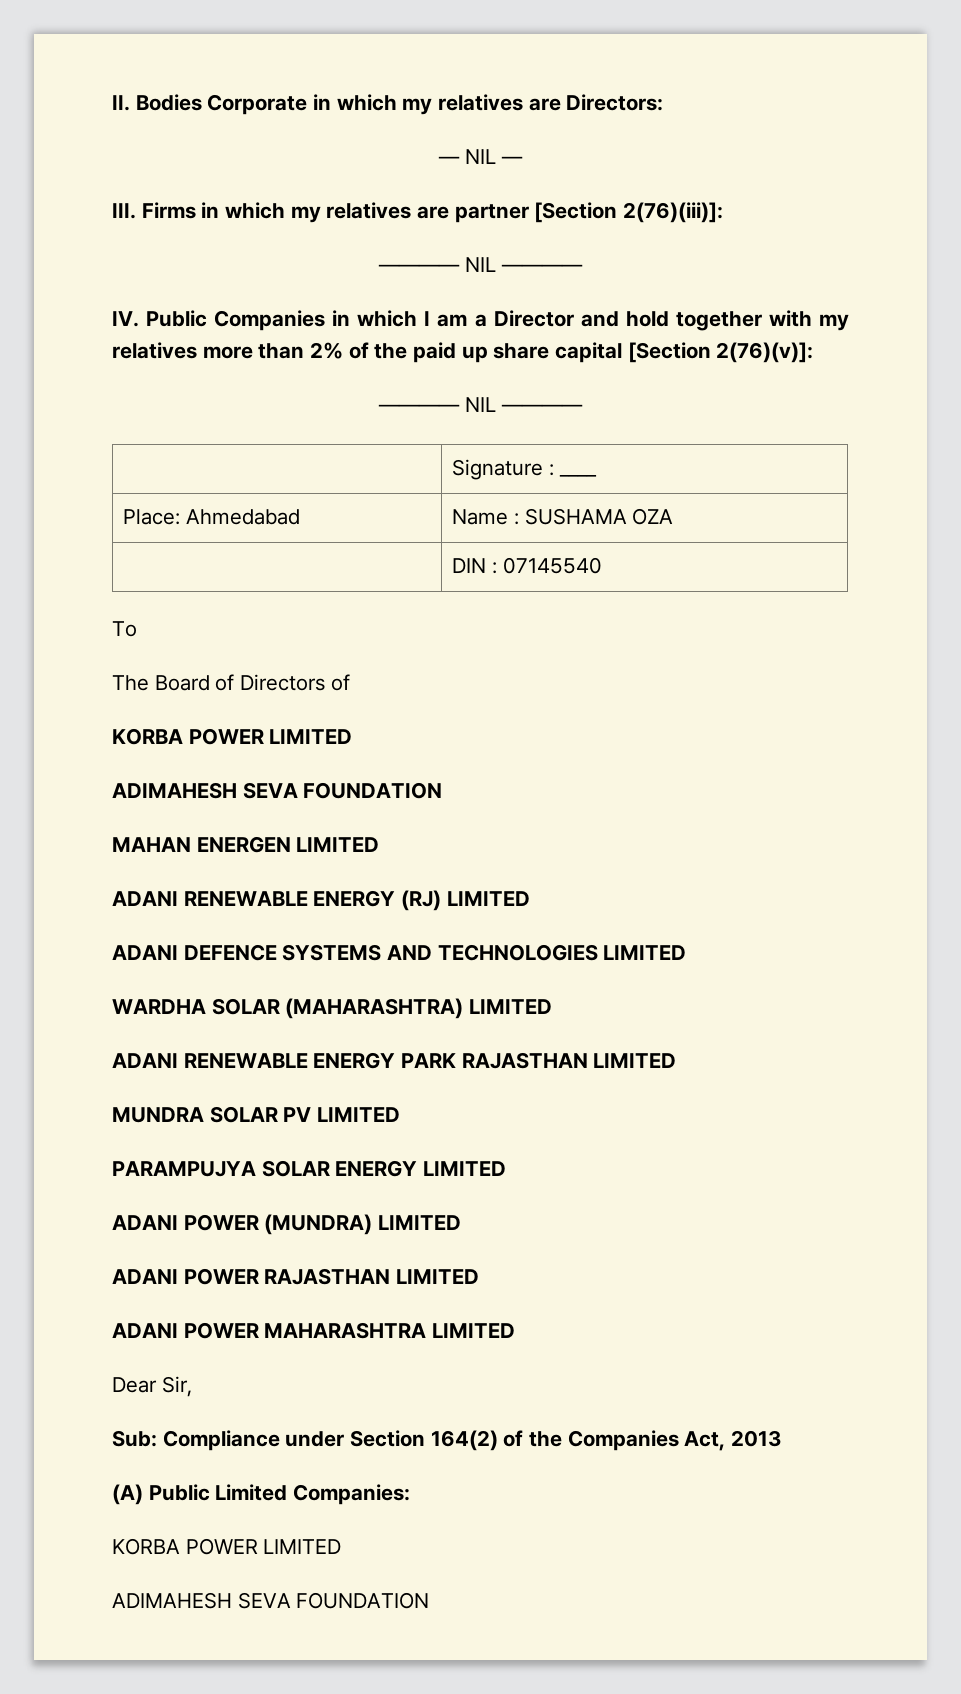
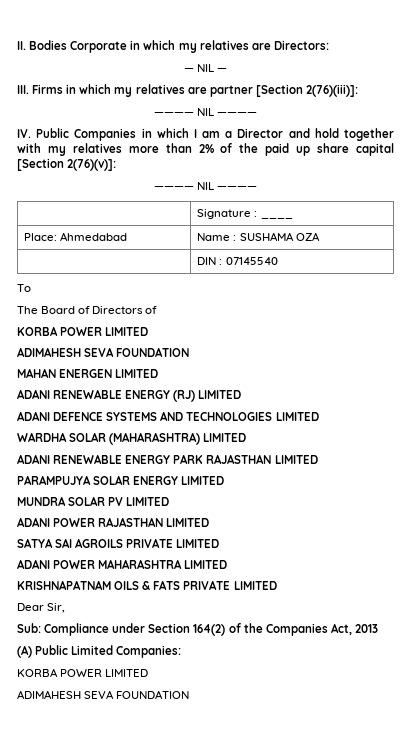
- MUNDRA SOLAR PV LIMITED
- ADANI POWER (MUNDRA) LIMITED
+ MUNDRA SOLAR PV LIMITED
+ SATYA SAI AGROILS PRIVATE LIMITED
+ KRISHNAPATNAM OILS & FATS PRIVATE LIMITED

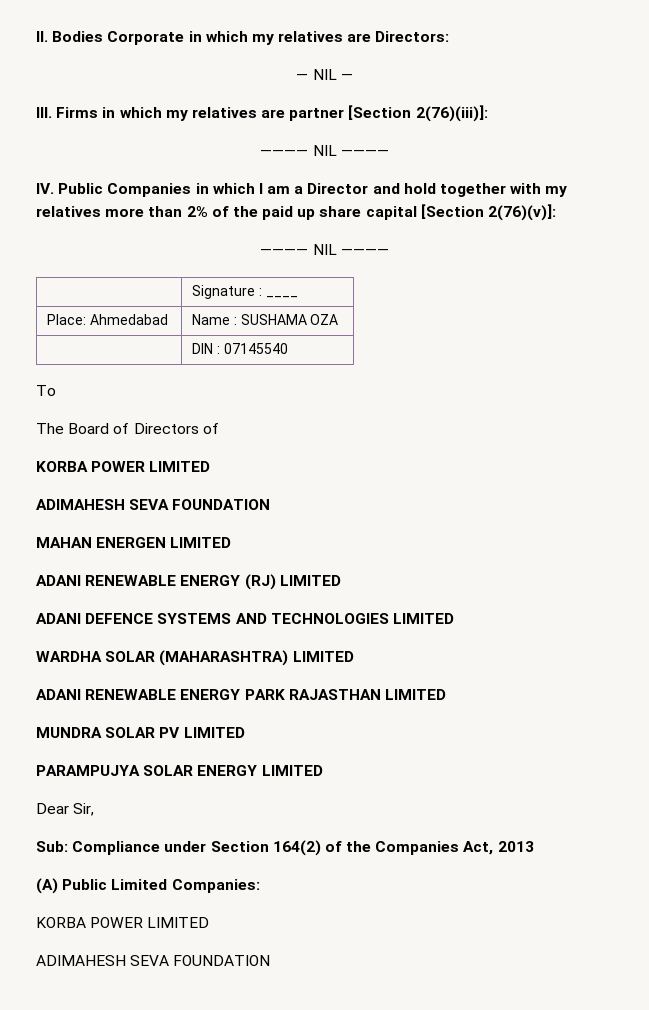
- PARAMPUJYA SOLAR ENERGY LIMITED
- ADANI POWER RAJASTHAN LIMITED
- SATYA SAI AGROILS PRIVATE LIMITED
- ADANI POWER MAHARASHTRA LIMITED
- KRISHNAPATNAM OILS & FATS PRIVATE LIMITED
+ PARAMPUJYA SOLAR ENERGY LIMITED

